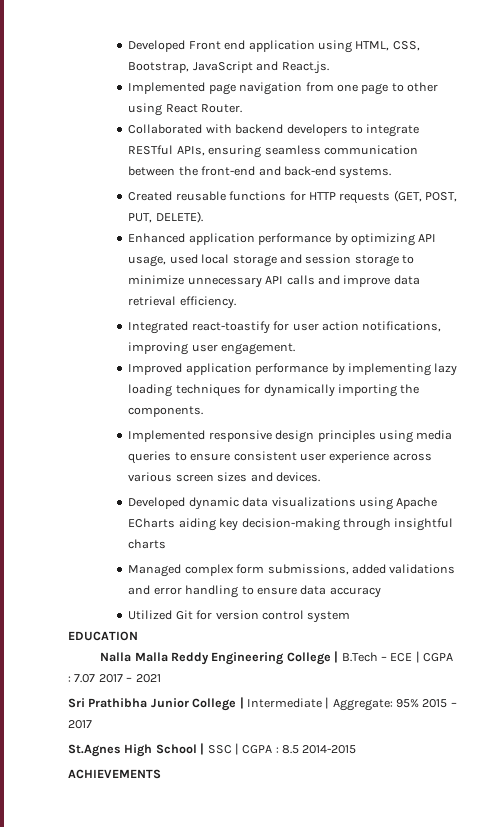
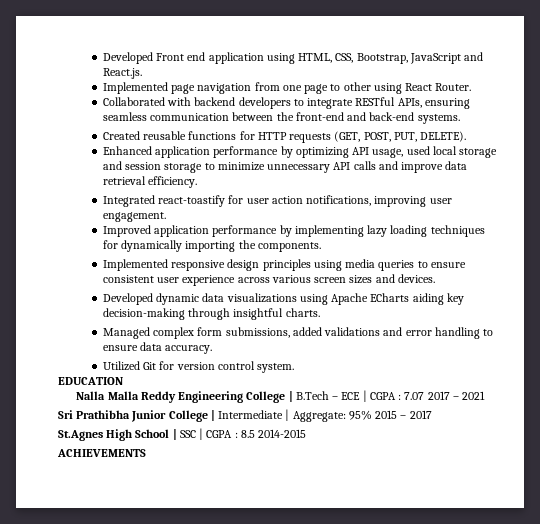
- Developed dynamic data visualizations using Apache ECharts aiding key decision-making through insightful charts
+ Developed dynamic data visualizations using Apache ECharts aiding key decision-making through insightful charts.
- Managed complex form submissions, added validations and error handling to ensure data accuracy
+ Managed complex form submissions, added validations and error handling to ensure data accuracy.
- Utilized Git for version control system
+ Utilized Git for version control system.

